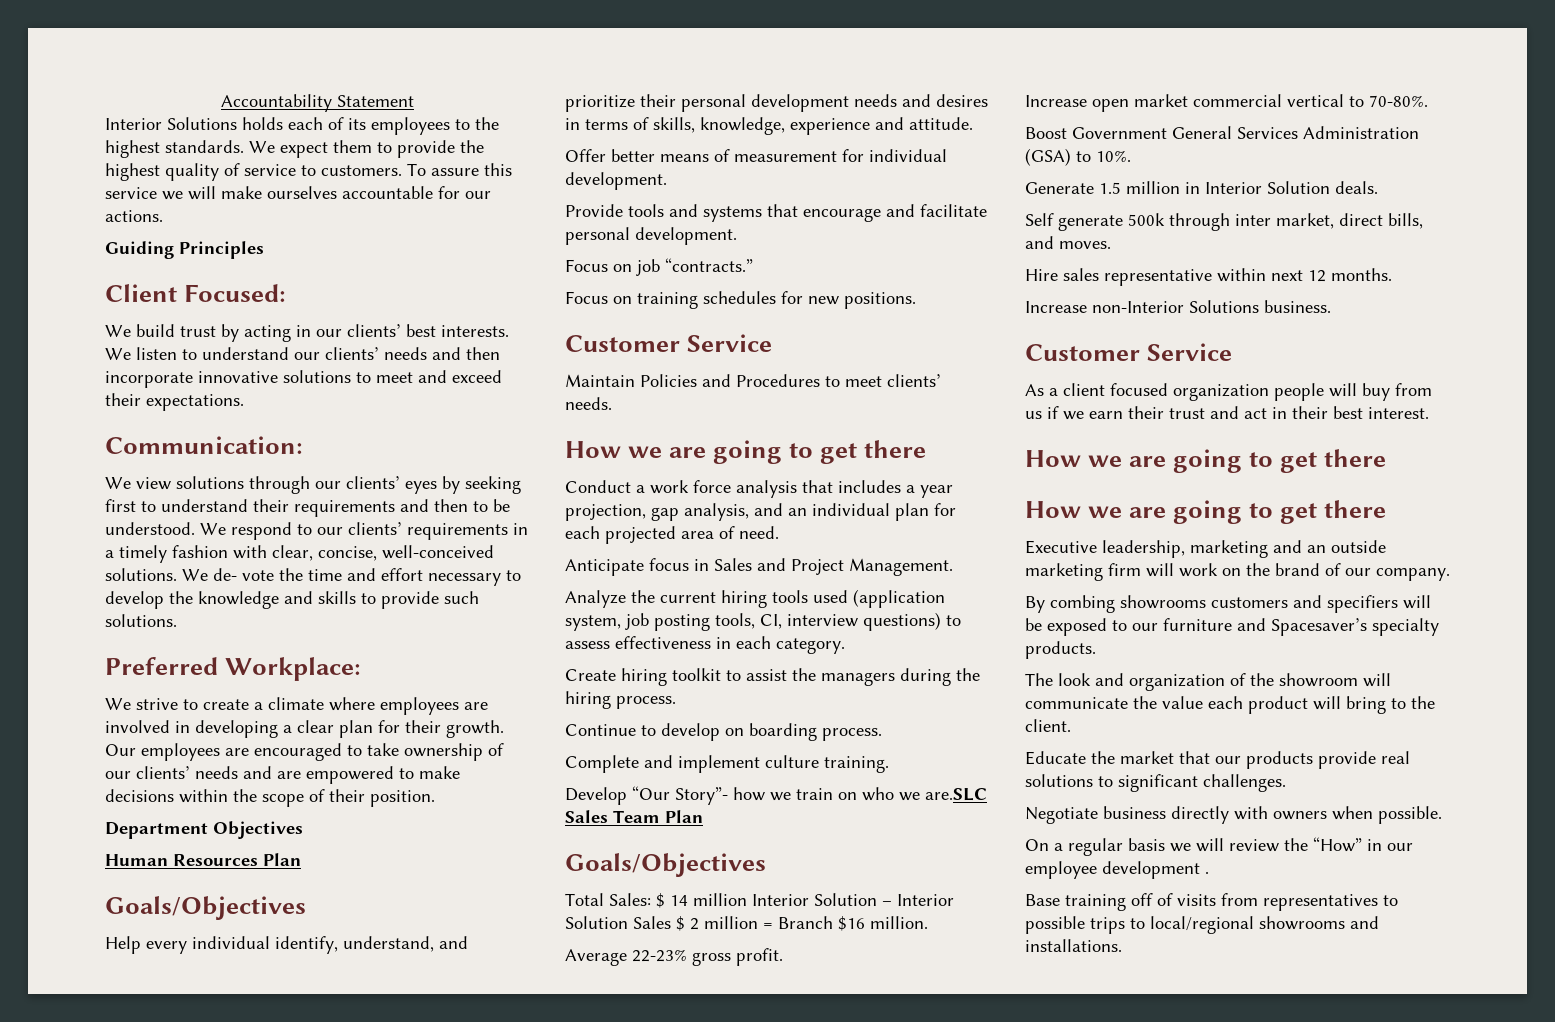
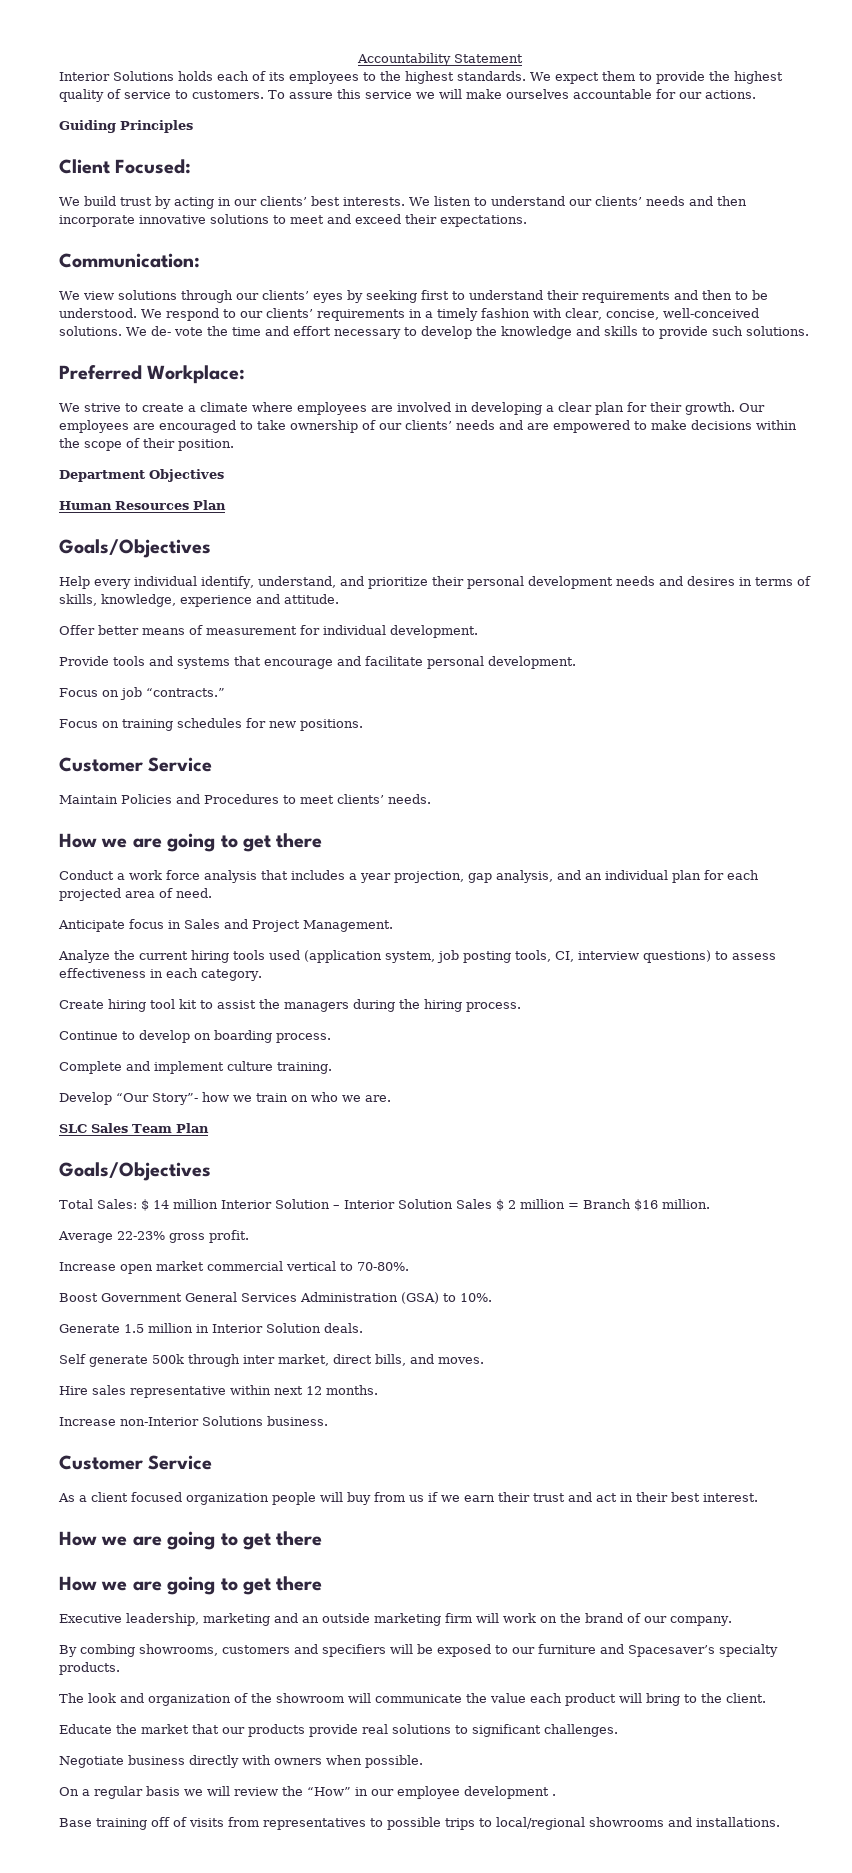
- Create hiring toolkit to assist the managers during the hiring process.
+ Create hiring tool kit to assist the managers during the hiring process.
- Develop “Our Story”- how we train on who we are.SLC Sales Team Plan
+ Develop “Our Story”- how we train on who we are.
+ SLC Sales Team Plan
- By combing showrooms customers and specifiers will be exposed to our furniture and Spacesaver’s specialty products.
+ By combing showrooms, customers and specifiers will be exposed to our furniture and Spacesaver’s specialty products.

